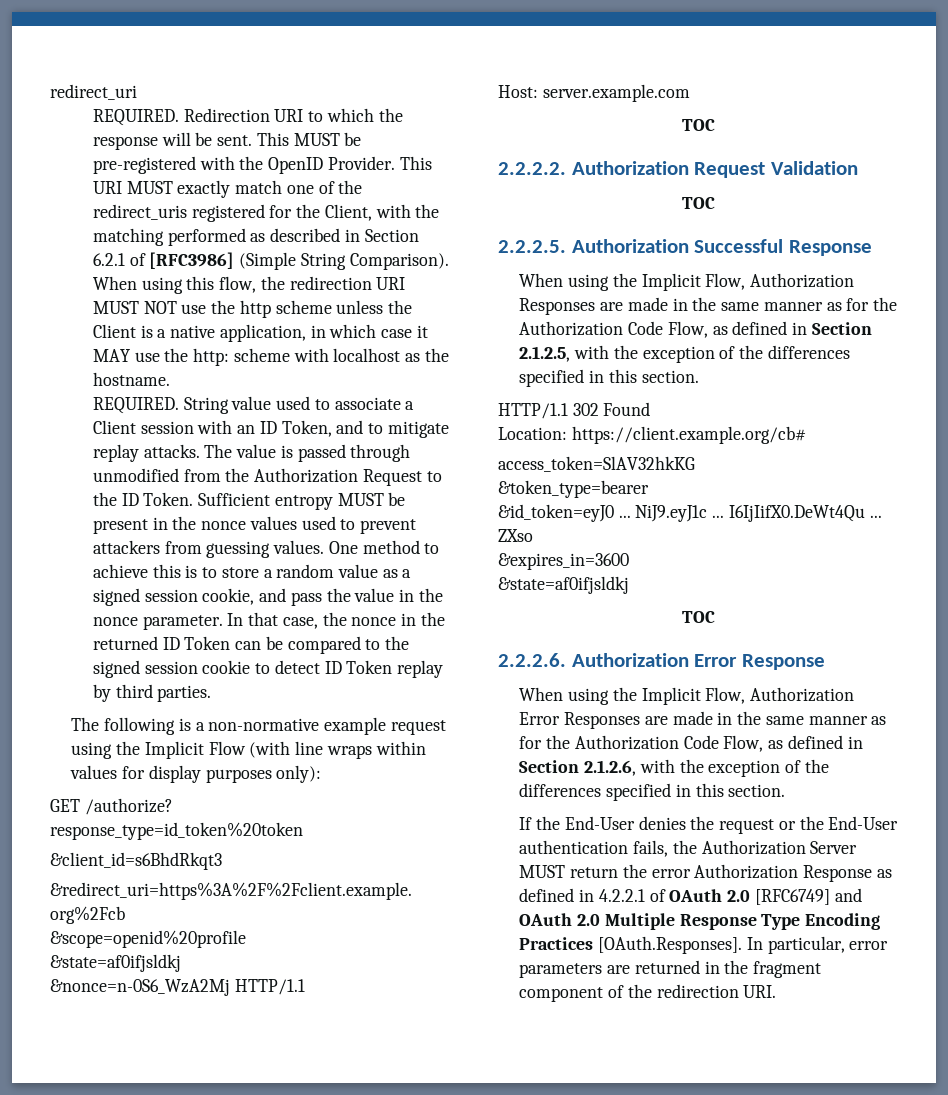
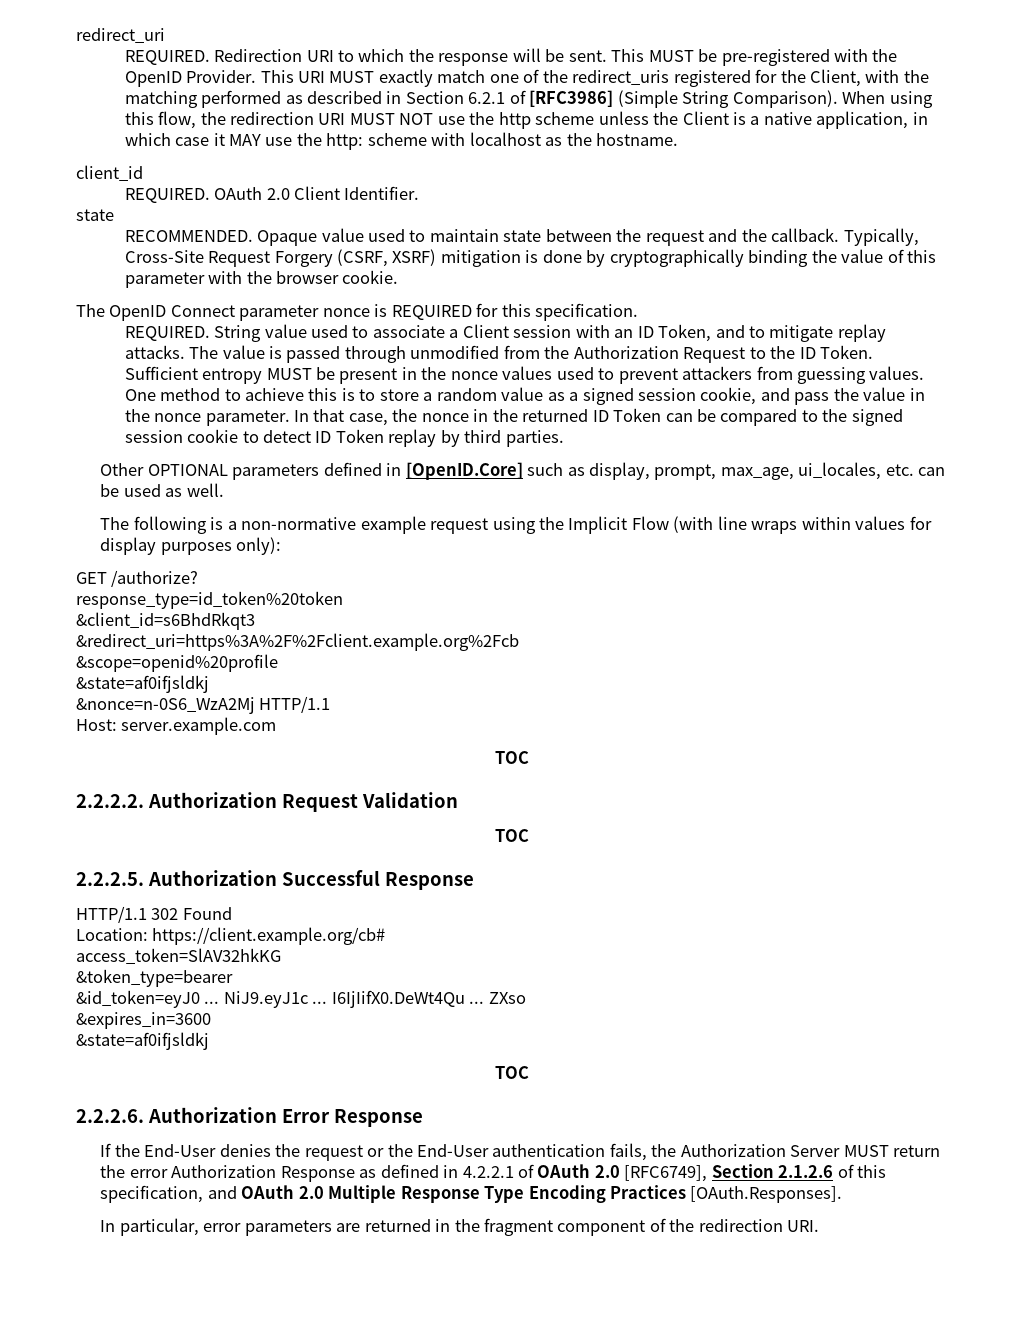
+ client_id
+ REQUIRED. OAuth 2.0 Client Identifier.
+ state
+ RECOMMENDED. Opaque value used to maintain state between the request and the callback. Typically, Cross-Site Request Forgery (CSRF, XSRF) mitigation is done by cryptographically binding the value of this parameter with the browser cookie.
+ The OpenID Connect parameter nonce is REQUIRED for this specification.
+ Other OPTIONAL parameters defined in [OpenID.Core] such as display, prompt, max_age, ui_locales, etc. can be used as well.
- When using the Implicit Flow, Authorization Responses are made in the same manner as for the Authorization Code Flow, as defined in Section 2.1.2.5, with the exception of the differences specified in this section.
- When using the Implicit Flow, Authorization Error Responses are made in the same manner as for the Authorization Code Flow, as defined in Section 2.1.2.6, with the exception of the differences specified in this section.
- If the End-User denies the request or the End-User authentication fails, the Authorization Server MUST return the error Authorization Response as defined in 4.2.2.1 of OAuth 2.0 [RFC6749] and OAuth 2.0 Multiple Response Type Encoding Practices [OAuth.Responses]. In particular, error parameters are returned in the fragment component of the redirection URI.
+ If the End-User denies the request or the End-User authentication fails, the Authorization Server MUST return the error Authorization Response as defined in 4.2.2.1 of OAuth 2.0 [RFC6749], Section 2.1.2.6 of this specification, and OAuth 2.0 Multiple Response Type Encoding Practices [OAuth.Responses].
+ In particular, error parameters are returned in the fragment component of the redirection URI.

